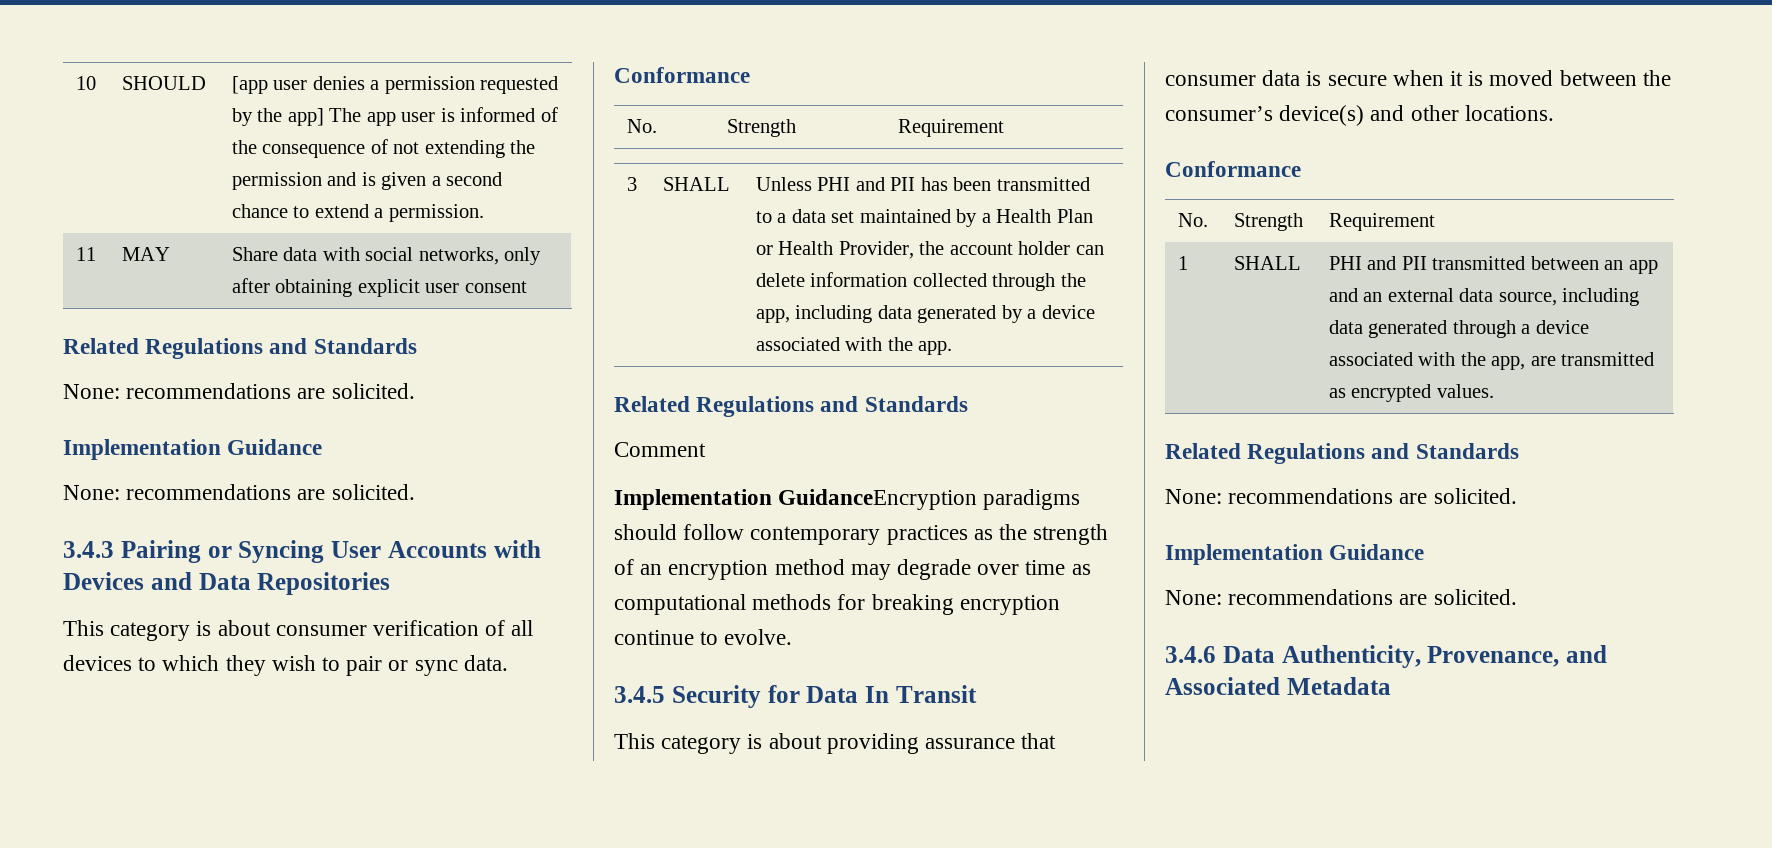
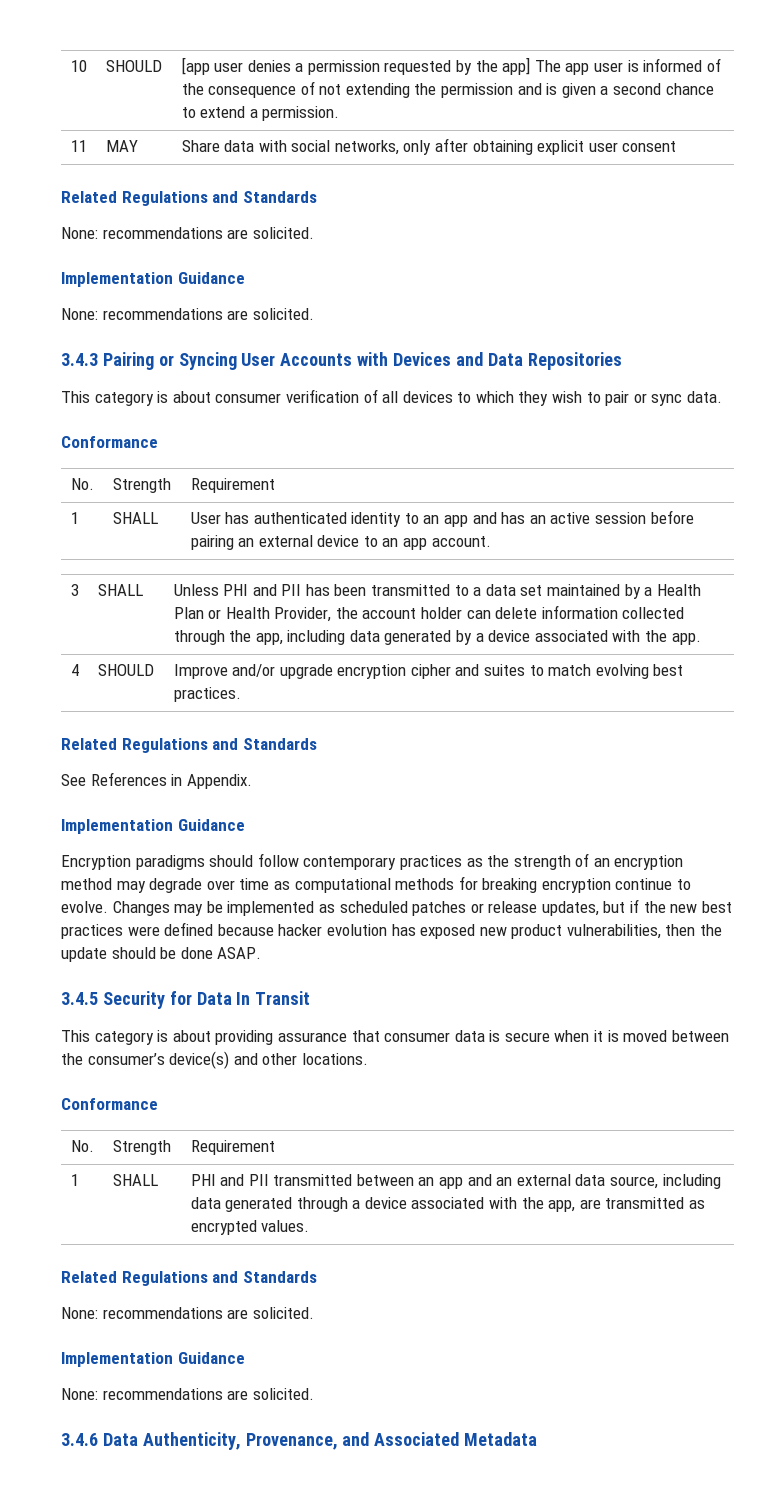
+ 1 | SHALL | User has authenticated identity to an app and has an active session before pairing an external device to an app account.
  Unless PHI and PII has been transmitted to a data set maintained by a Health Plan or Health Provider, the account holder can delete information collected through the app, including data generated by a device associated with the app.
+ 4 | SHOULD | Improve and/or upgrade encryption cipher and suites to match evolving best practices.
  Related Regulations and Standards
- Comment
- Implementation GuidanceEncryption paradigms should follow contemporary practices as the strength of an encryption method may degrade over time as computational methods for breaking encryption continue to evolve.
+ See References in Appendix.
+ Implementation Guidance
+ Encryption paradigms should follow contemporary practices as the strength of an encryption method may degrade over time as computational methods for breaking encryption continue to evolve. Changes may be implemented as scheduled patches or release updates, but if the new best practices were defined because hacker evolution has exposed new product vulnerabilities, then the update should be done ASAP.

